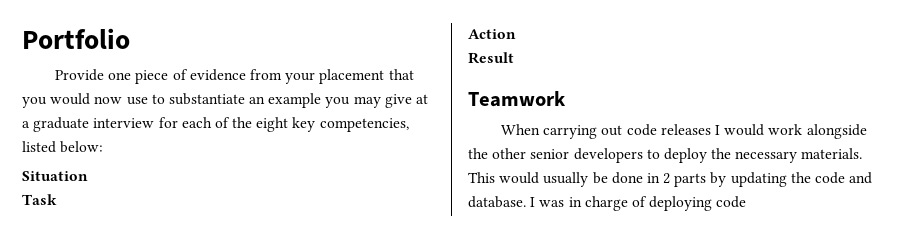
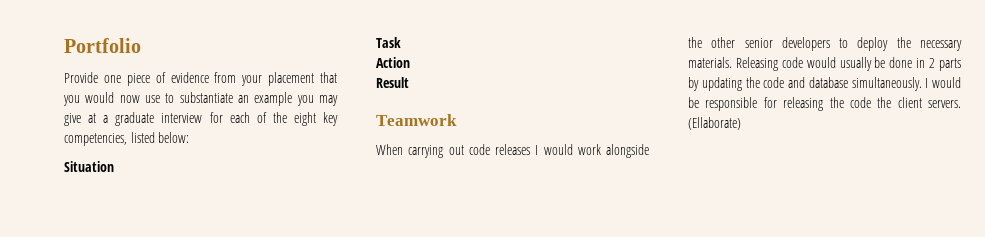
- This would usually be done in 2 parts by updating the code and database. I was in charge of deploying code
+ Releasing code would usually be done in 2 parts by updating the code and database simultaneously. I would be responsible for releasing the code the client servers. (Ellaborate)

